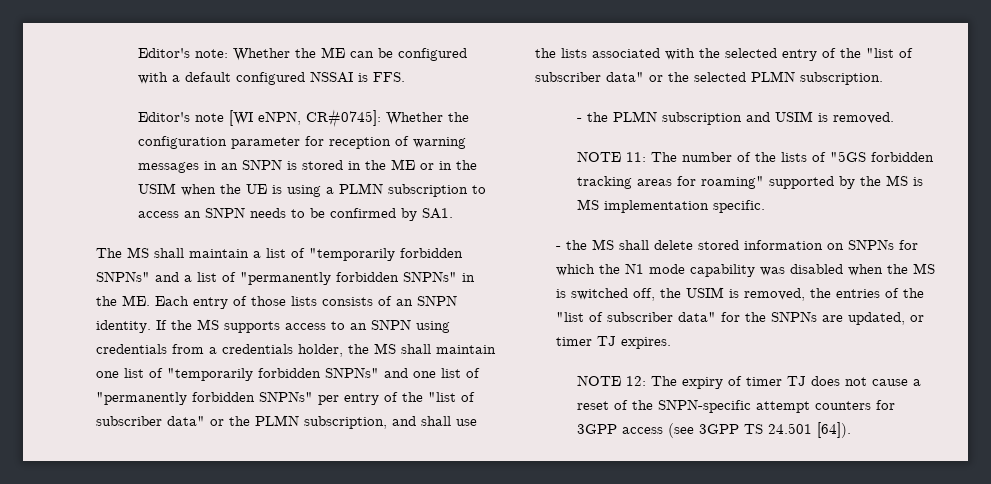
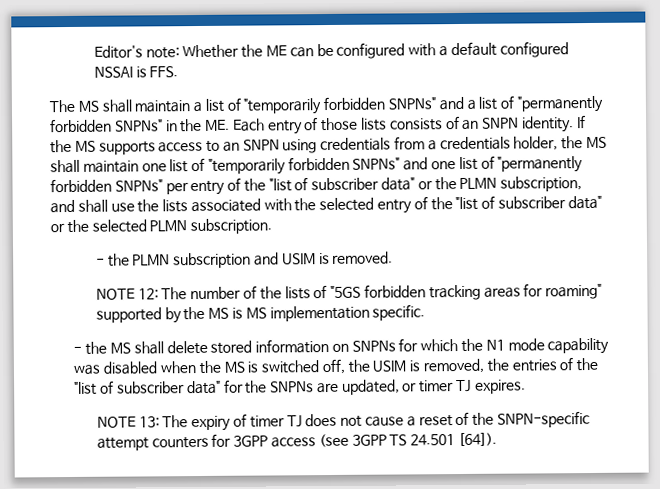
- Editor's note [WI eNPN, CR#0745]: Whether the configuration parameter for reception of warning messages in an SNPN is stored in the ME or in the USIM when the UE is using a PLMN subscription to access an SNPN needs to be confirmed by SA1.
- NOTE 11: The number of the lists of "5GS forbidden tracking areas for roaming" supported by the MS is MS implementation specific.
+ NOTE 12: The number of the lists of "5GS forbidden tracking areas for roaming" supported by the MS is MS implementation specific.
- NOTE 12: The expiry of timer TJ does not cause a reset of the SNPN-specific attempt counters for 3GPP access (see 3GPP TS 24.501 [64]).
+ NOTE 13: The expiry of timer TJ does not cause a reset of the SNPN-specific attempt counters for 3GPP access (see 3GPP TS 24.501 [64]).

